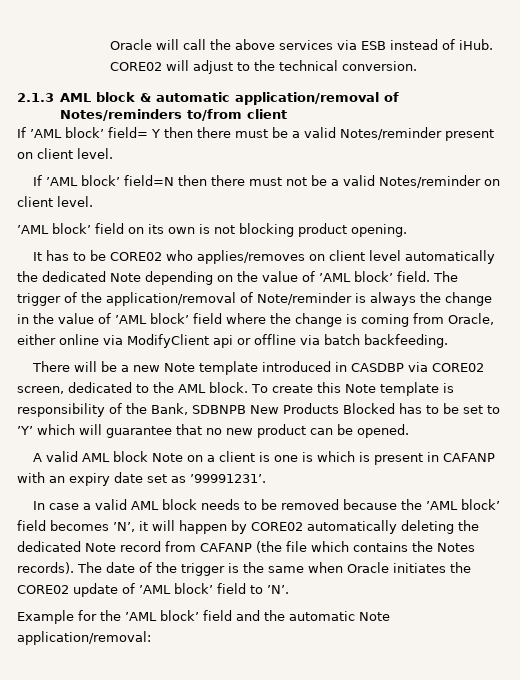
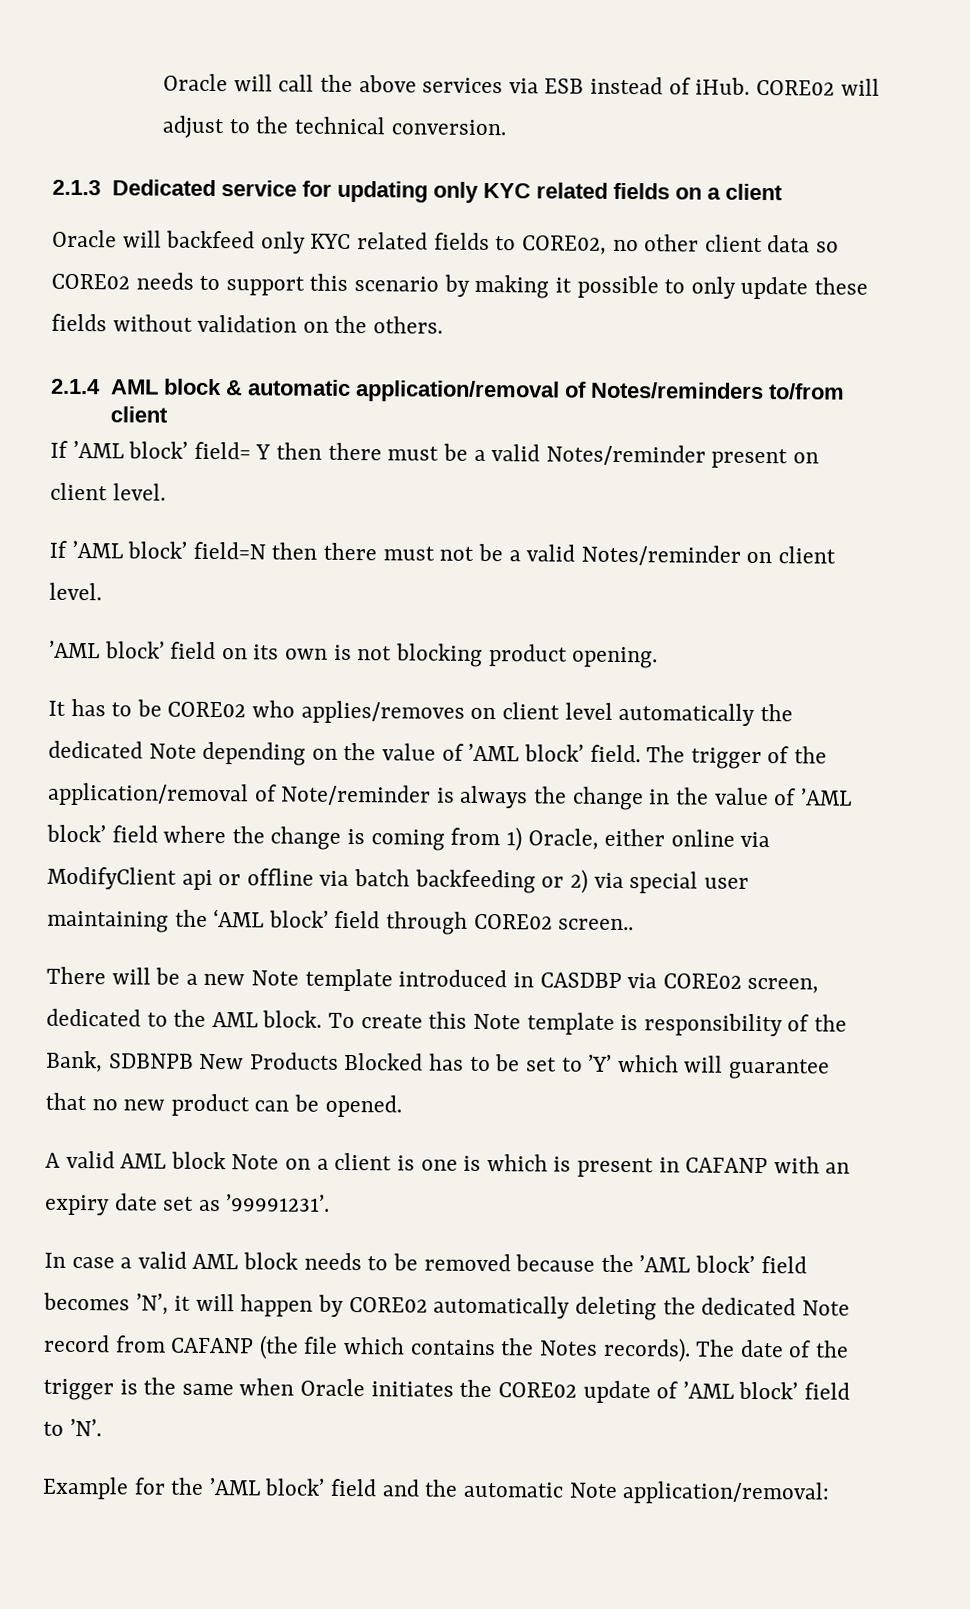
- 2.1.3 AML block & automatic application/removal of Notes/reminders to/from client
+ 2.1.3 Dedicated service for updating only KYC related fields on a client
+ Oracle will backfeed only KYC related fields to CORE02, no other client data so CORE02 needs to support this scenario by making it possible to only update these fields without validation on the others.
+ 2.1.4 AML block & automatic application/removal of Notes/reminders to/from client
- The trigger of the application/removal of Note/reminder is always the change in the value of ’AML block’ field where the change is coming from Oracle, either online via ModifyClient api or offline via batch backfeeding.
+ The trigger of the application/removal of Note/reminder is always the change in the value of ’AML block’ field where the change is coming from 1) Oracle, either online via ModifyClient api or offline via batch backfeeding or 2) via special user maintaining the ‘AML block’ field through CORE02 screen..

